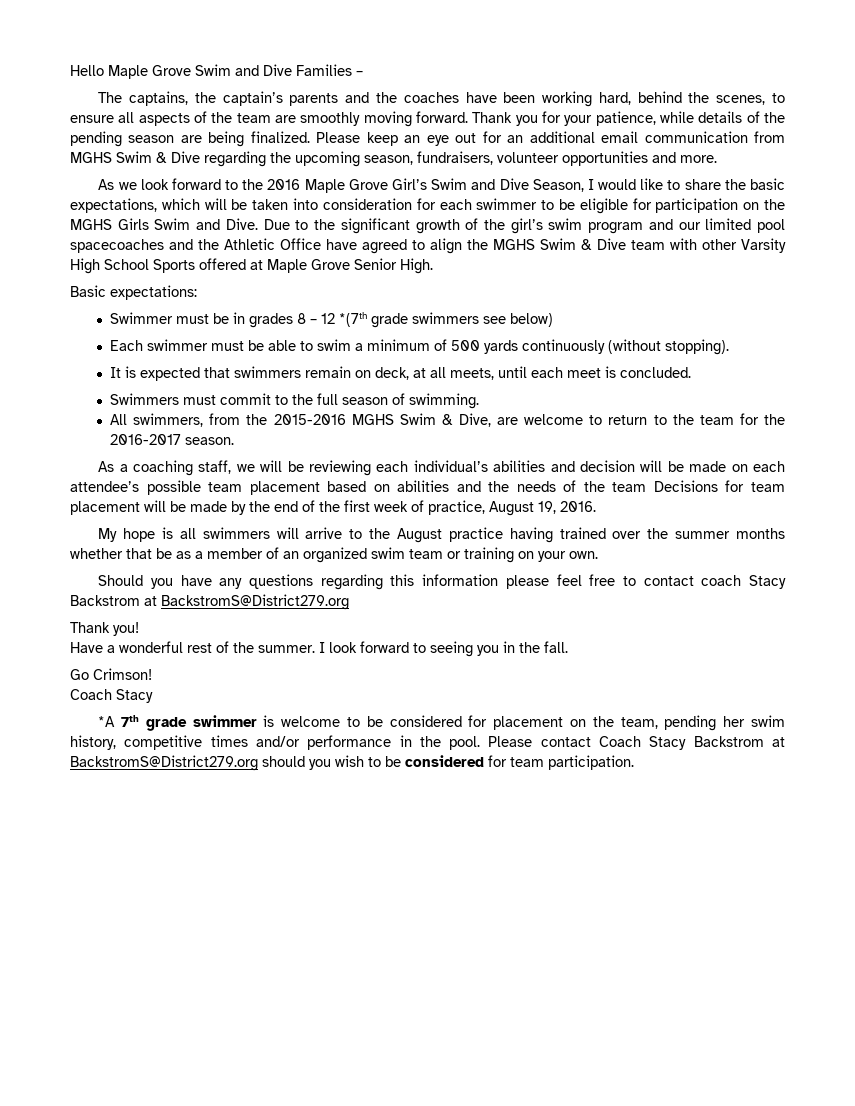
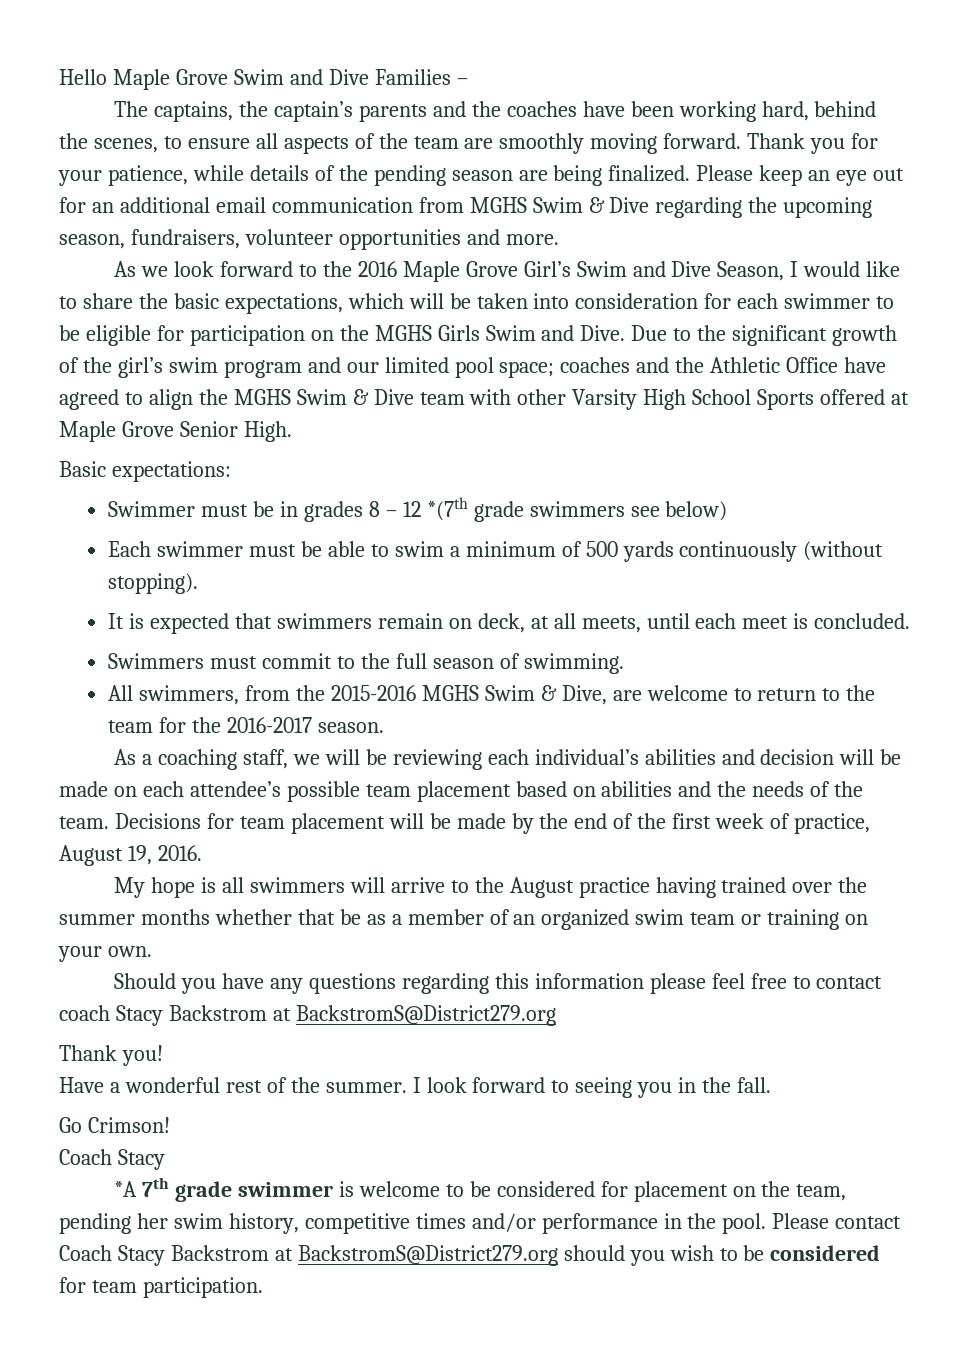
- Due to the significant growth of the girl’s swim program and our limited pool spacecoaches and the Athletic Office have agreed to align the MGHS Swim & Dive team with other Varsity High School Sports offered at Maple Grove Senior High.
+ Due to the significant growth of the girl’s swim program and our limited pool space; coaches and the Athletic Office have agreed to align the MGHS Swim & Dive team with other Varsity High School Sports offered at Maple Grove Senior High.
- As a coaching staff, we will be reviewing each individual’s abilities and decision will be made on each attendee’s possible team placement based on abilities and the needs of the team Decisions for team placement will be made by the end of the first week of practice, August 19, 2016.
+ As a coaching staff, we will be reviewing each individual’s abilities and decision will be made on each attendee’s possible team placement based on abilities and the needs of the team. Decisions for team placement will be made by the end of the first week of practice, August 19, 2016.

